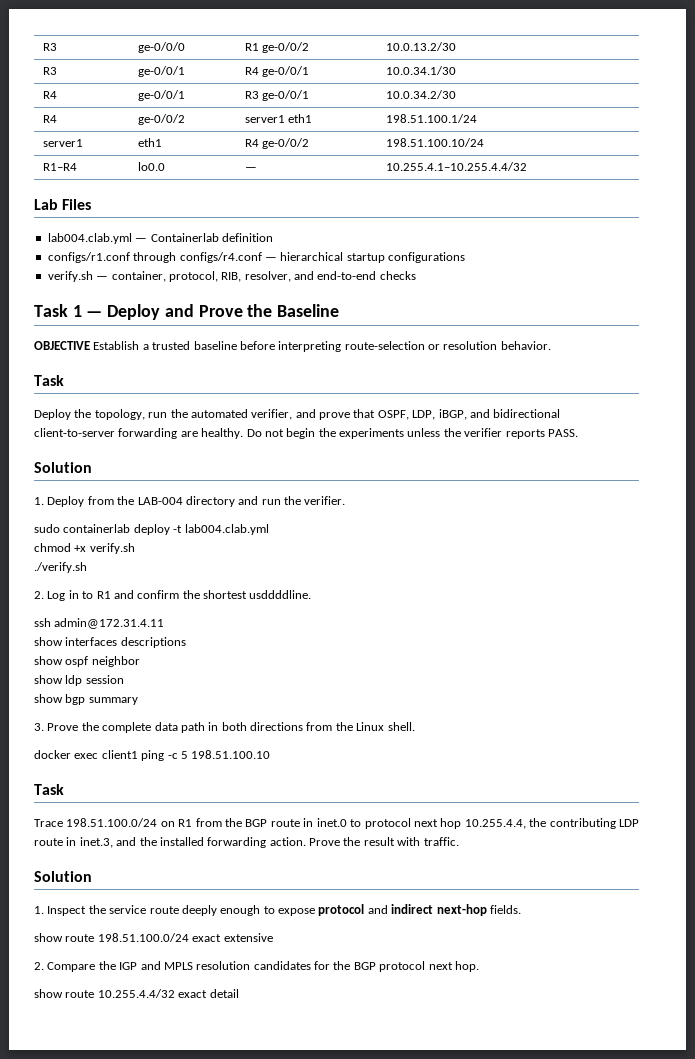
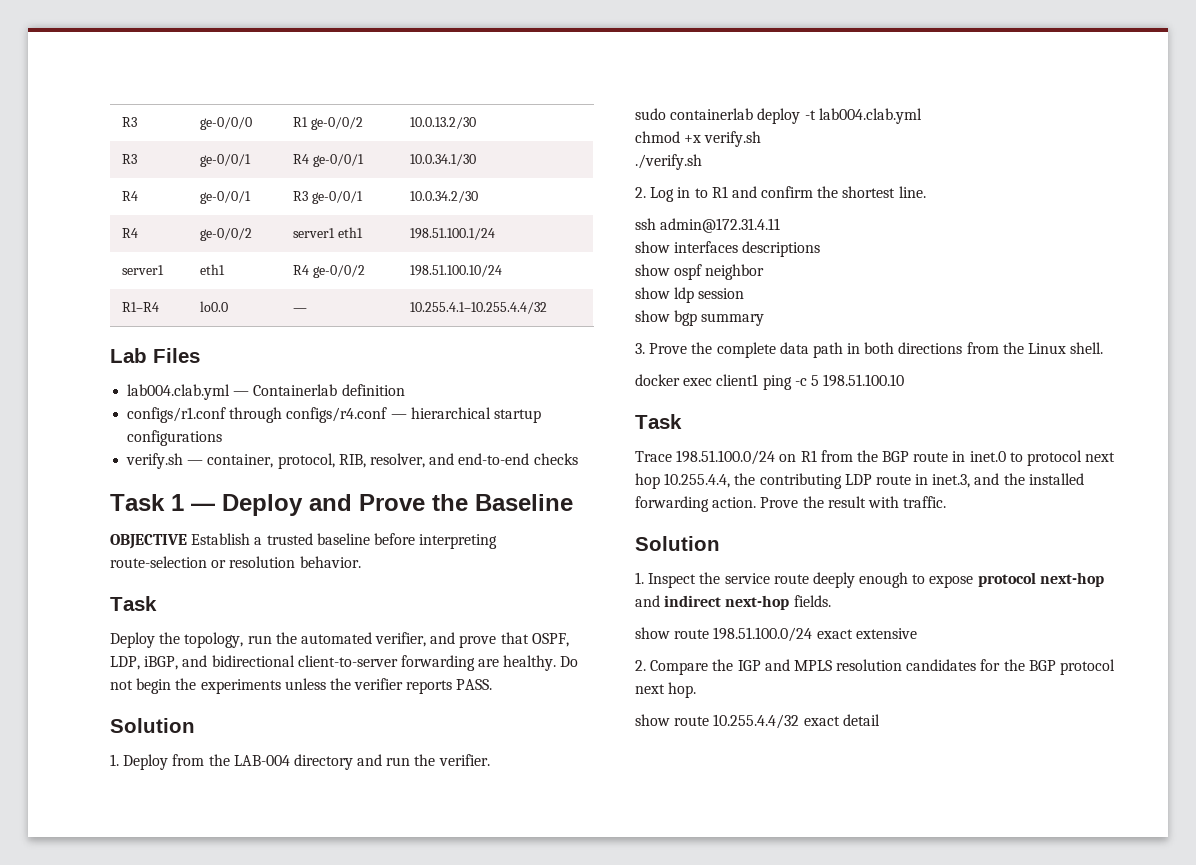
- 2. Log in to R1 and confirm the shortest usddddline.
+ 2. Log in to R1 and confirm the shortest line.
- 1. Inspect the service route deeply enough to expose protocol and indirect next-hop fields.
+ 1. Inspect the service route deeply enough to expose protocol next-hop and indirect next-hop fields.

